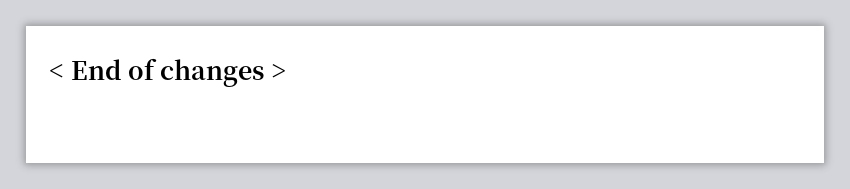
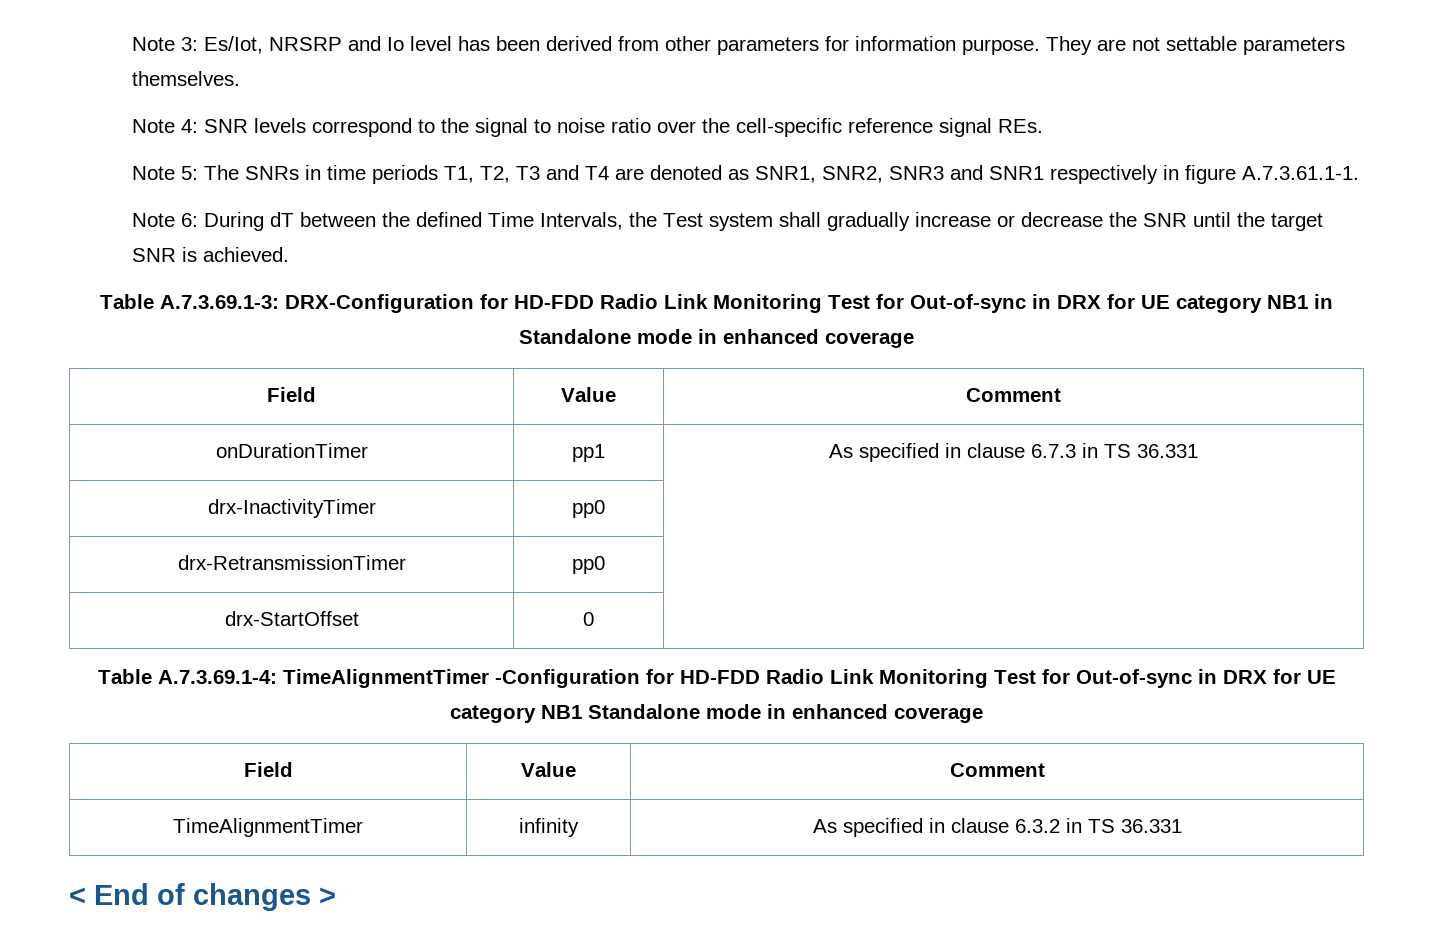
+ Note 3: Es/Iot, NRSRP and Io level has been derived from other parameters for information purpose. They are not settable parameters themselves.
+ Note 4: SNR levels correspond to the signal to noise ratio over the cell-specific reference signal REs.
+ Note 5: The SNRs in time periods T1, T2, T3 and T4 are denoted as SNR1, SNR2, SNR3 and SNR1 respectively in figure A.7.3.61.1-1.
+ Note 6: During dT between the defined Time Intervals, the Test system shall gradually increase or decrease the SNR until the target SNR is achieved.
+ Table A.7.3.69.1-3: DRX-Configuration for HD-FDD Radio Link Monitoring Test for Out-of-sync in DRX for UE category NB1 in Standalone mode in enhanced coverage
+ Field | Value | Comment
+ onDurationTimer | pp1 | As specified in clause 6.7.3 in TS 36.331
+ drx-InactivityTimer | pp0 |
+ drx-RetransmissionTimer | pp0 |
+ drx-StartOffset | 0 |
+ Table A.7.3.69.1-4: TimeAlignmentTimer -Configuration for HD-FDD Radio Link Monitoring Test for Out-of-sync in DRX for UE category NB1 Standalone mode in enhanced coverage
+ Field | Value | Comment
+ TimeAlignmentTimer | infinity | As specified in clause 6.3.2 in TS 36.331

